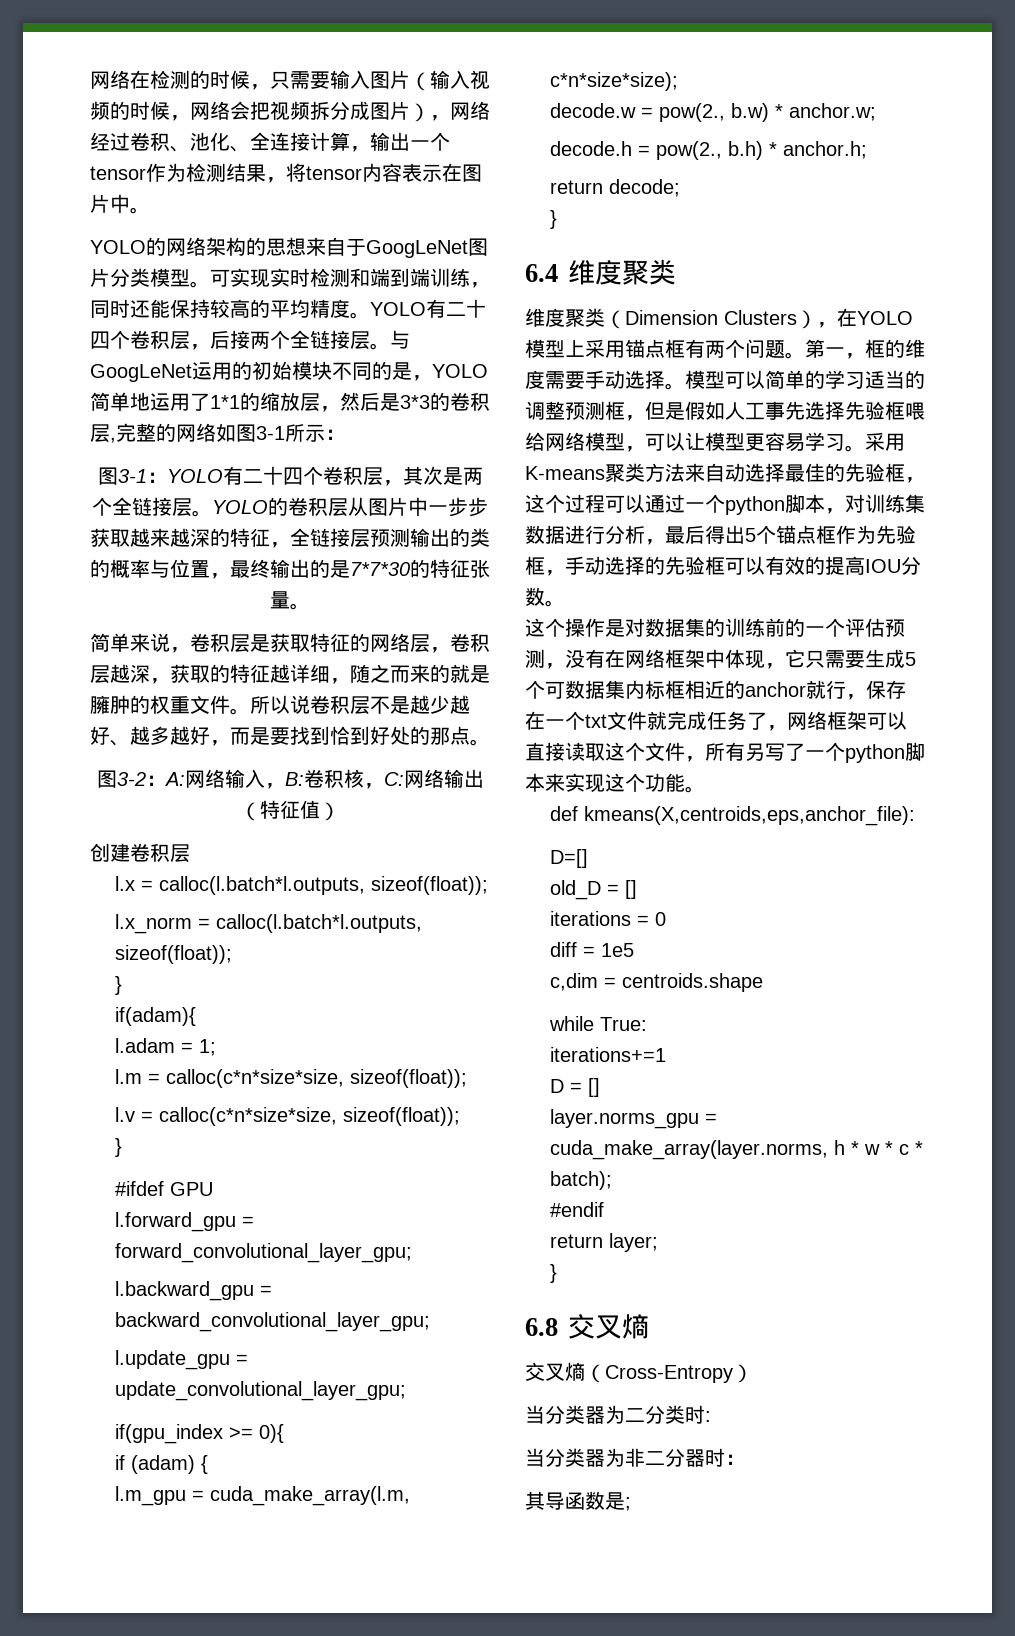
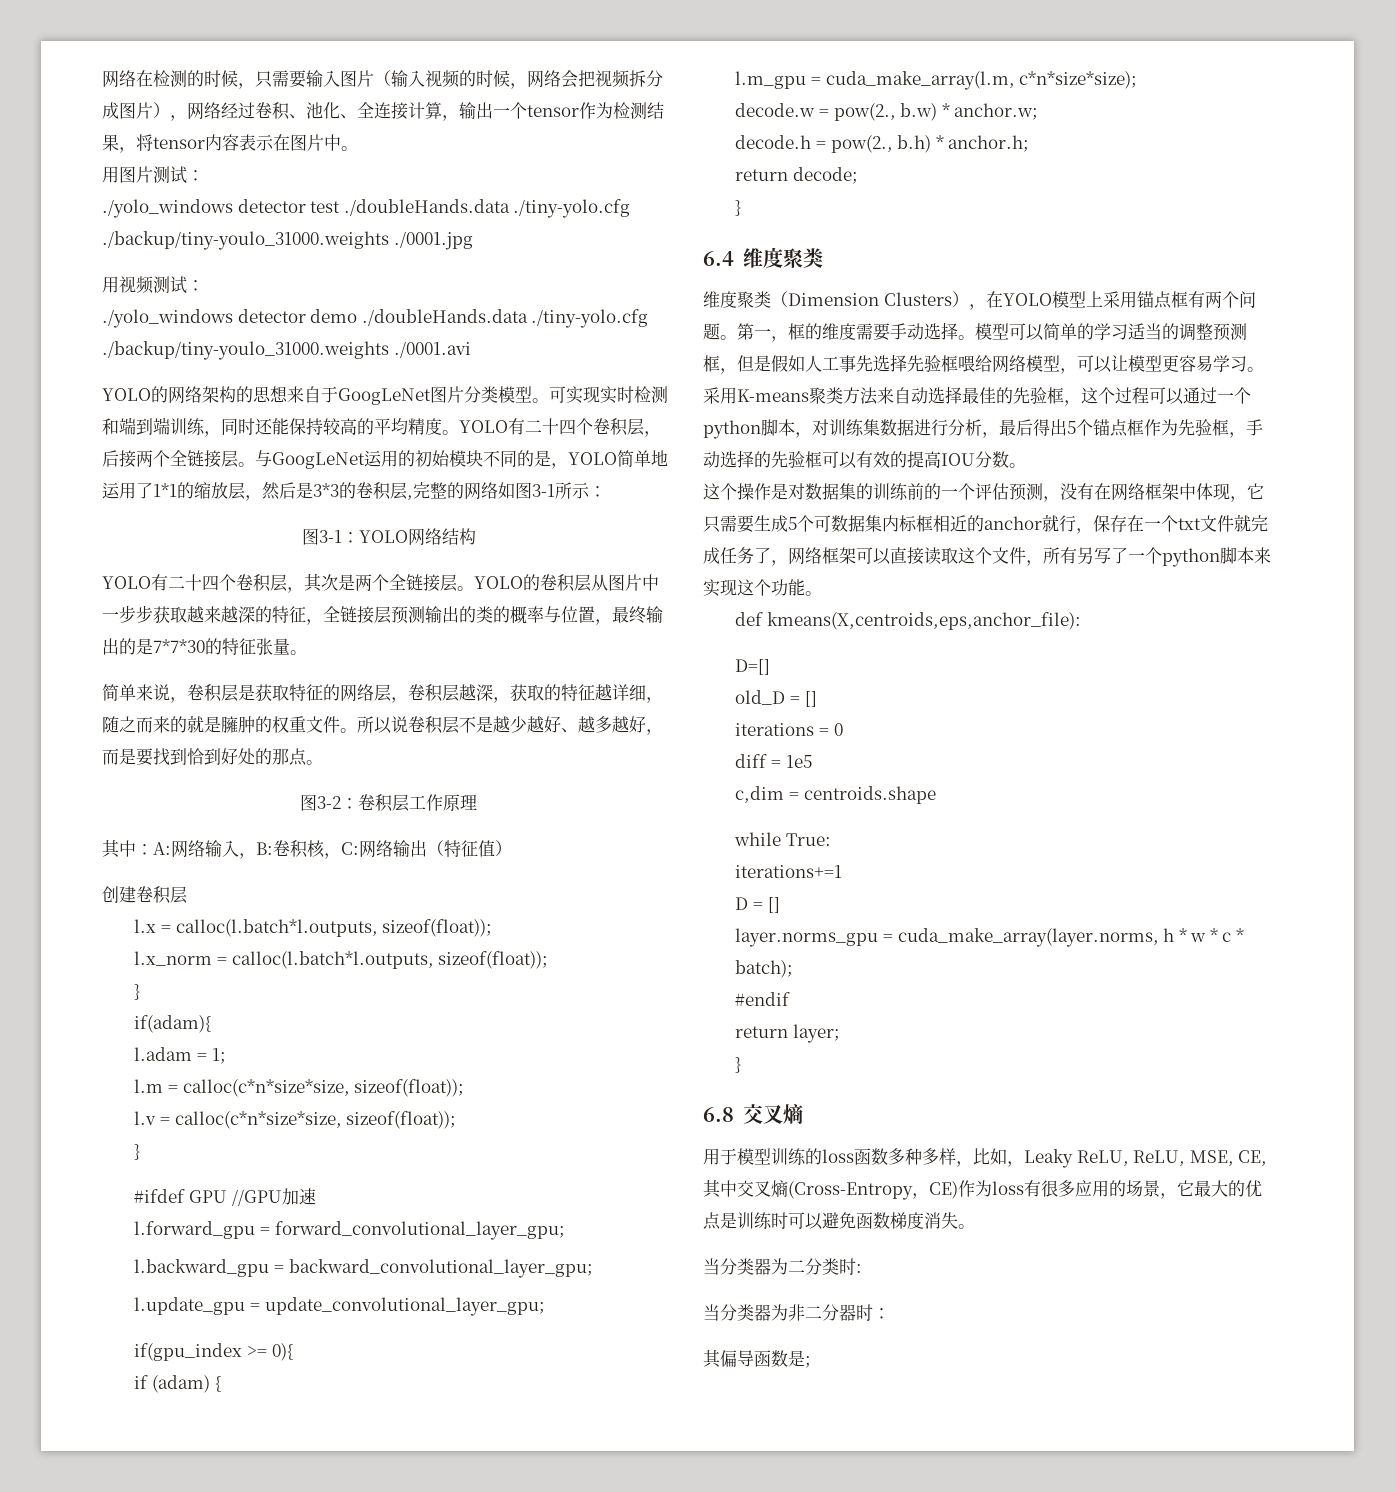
+ 用图片测试：
+ ./yolo_windows detector test ./doubleHands.data ./tiny-yolo.cfg ./backup/tiny-youlo_31000.weights ./0001.jpg
+ 用视频测试：
+ ./yolo_windows detector demo ./doubleHands.data ./tiny-yolo.cfg ./backup/tiny-youlo_31000.weights ./0001.avi
- 图3-1：YOLO有二十四个卷积层，其次是两个全链接层。
+ 图3-1：YOLO网络结构
+ YOLO有二十四个卷积层，其次是两个全链接层。
- 图3-2：A:网络输入，B:卷积核，C:网络输出（特征值）
+ 图3-2：卷积层工作原理
+ 其中：A:网络输入，B:卷积核，C:网络输出（特征值）
- #ifdef GPU
+ #ifdef GPU //GPU加速
- 交叉熵（Cross-Entropy）
+ 用于模型训练的loss函数多种多样，比如，Leaky ReLU, ReLU, MSE, CE,其中交叉熵(Cross-Entropy，CE)作为loss有很多应用的场景，它最大的优点是训练时可以避免函数梯度消失。
- 其导函数是;
+ 其偏导函数是;

